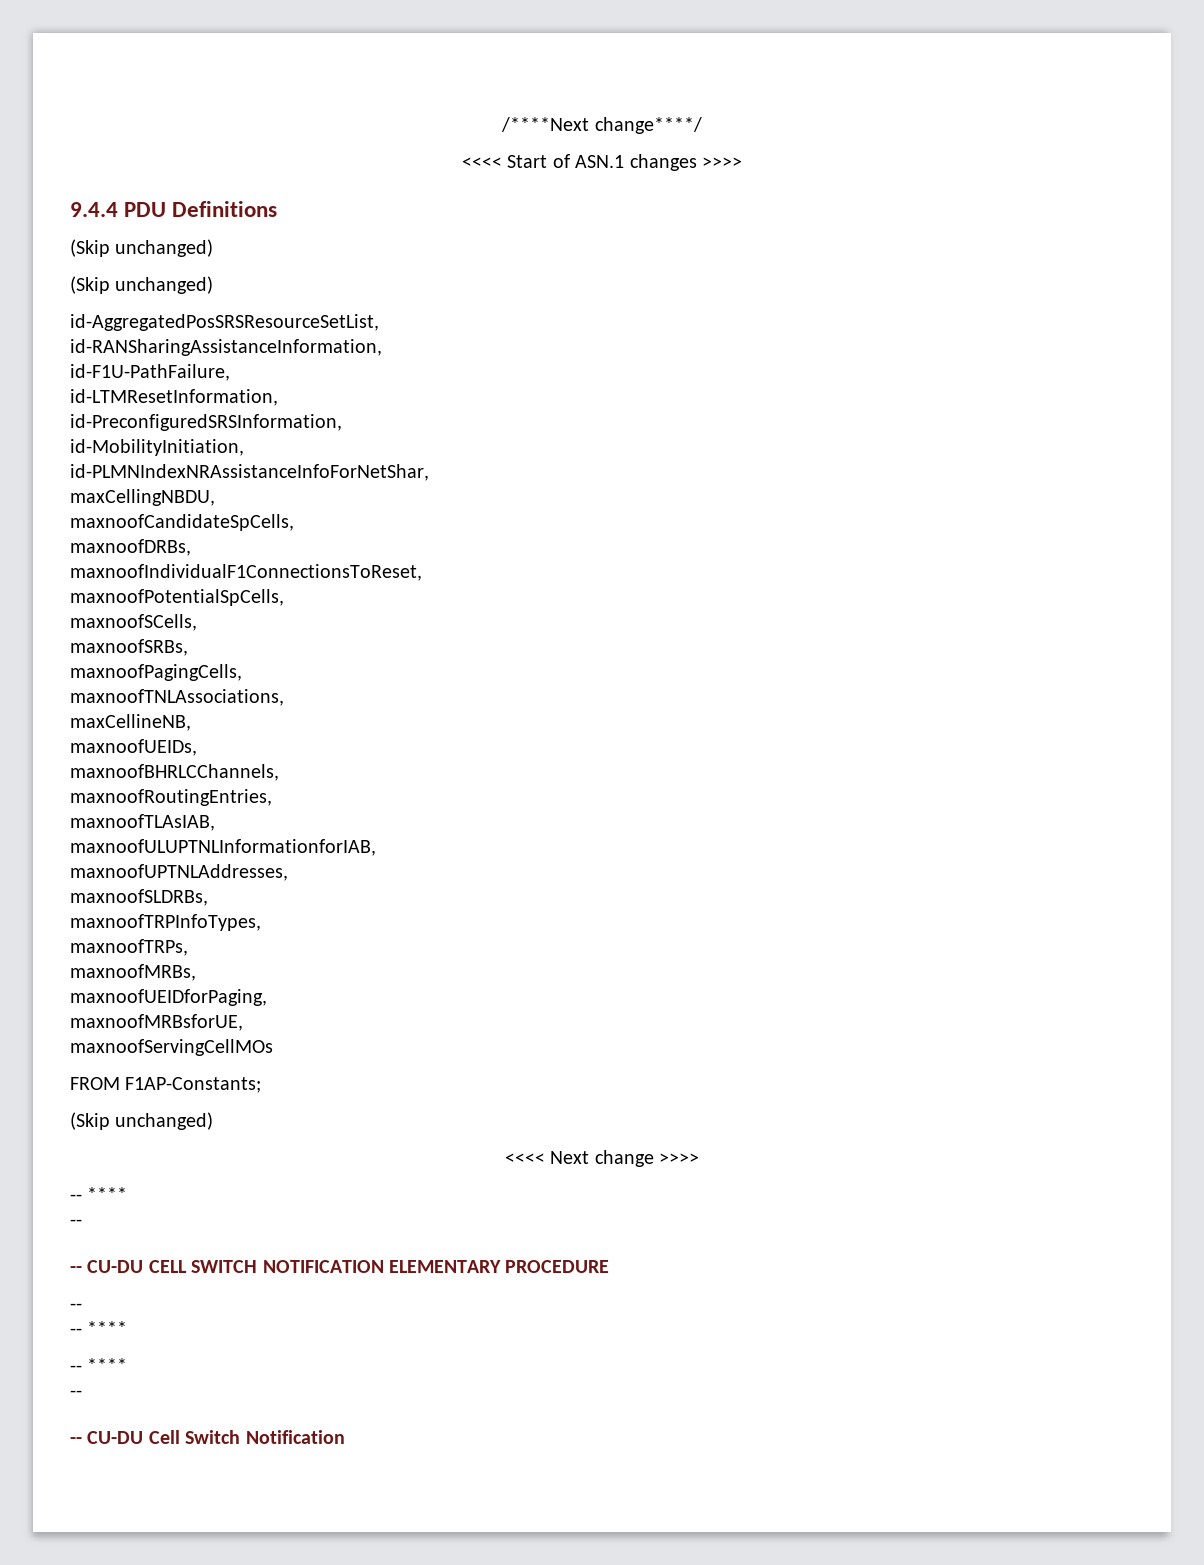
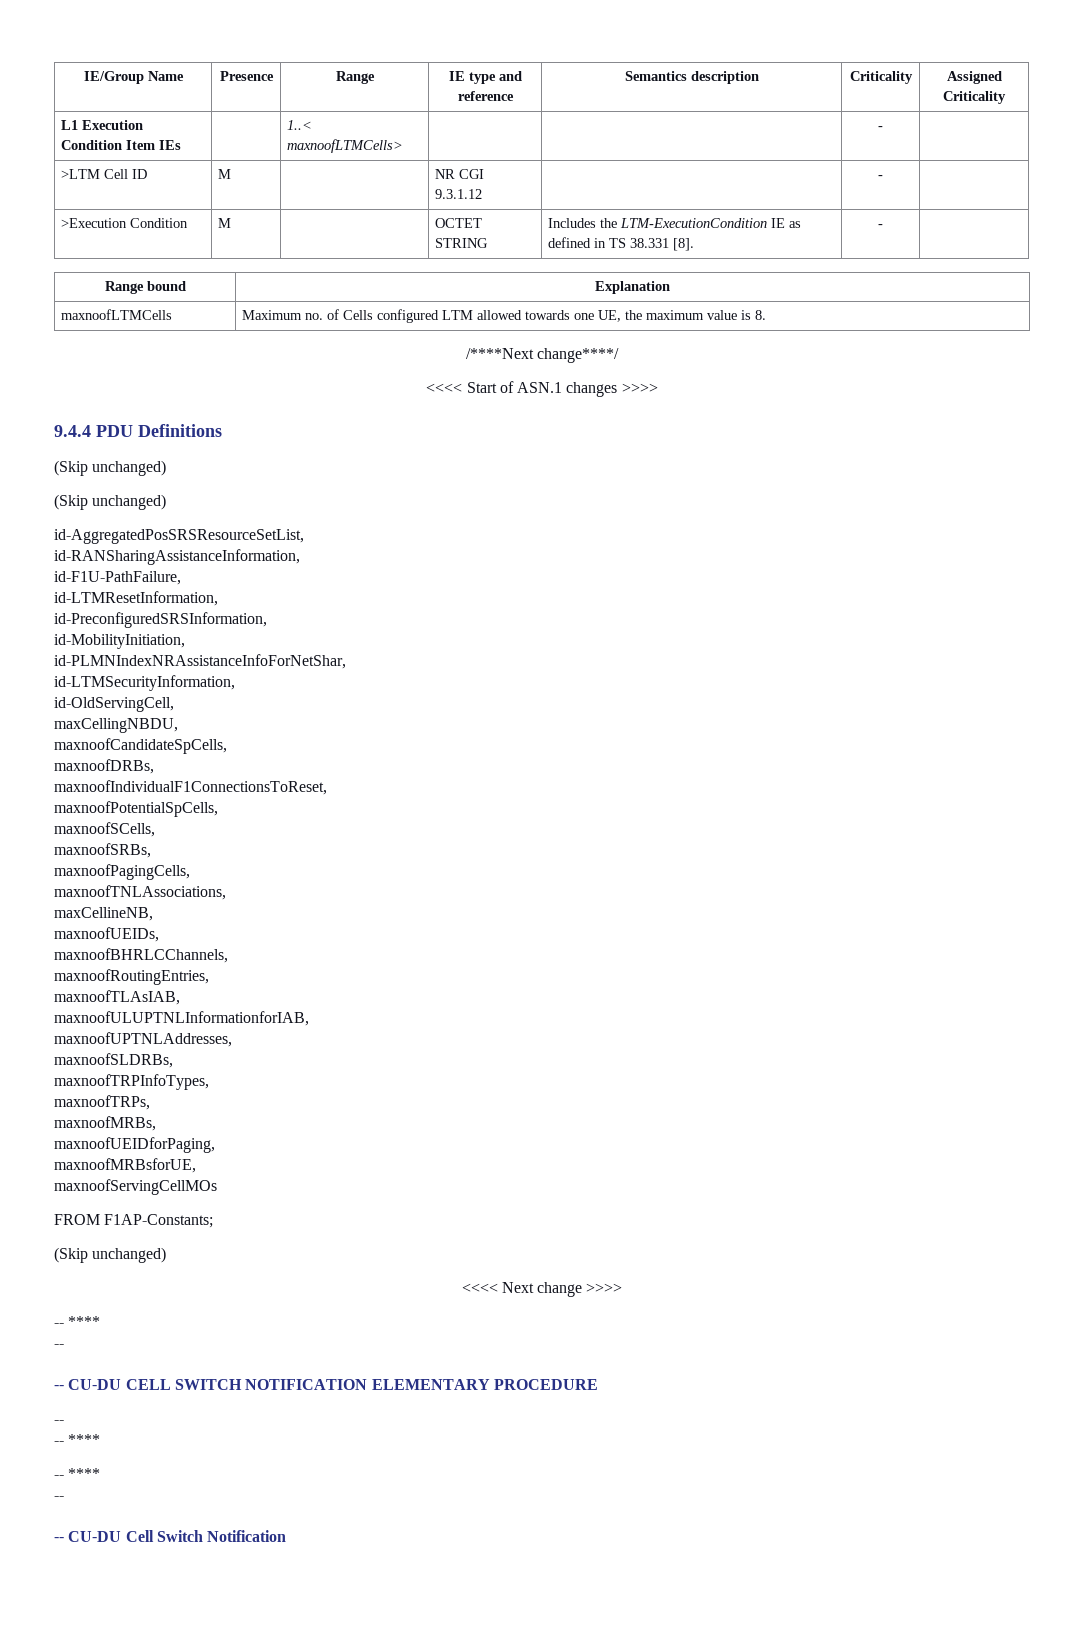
+ IE/Group Name | Presence | Range | IE type and reference | Semantics description | Criticality | Assigned Criticality
+ L1 Execution Condition Item IEs | | 1..< maxnoofLTMCells> | | | - |
+ >LTM Cell ID | M | | NR CGI 9.3.1.12 | | - |
+ >Execution Condition | M | | OCTET STRING | Includes the LTM-ExecutionCondition IE as defined in TS 38.331 [8]. | - |
+ Range bound | Explanation
+ maxnoofLTMCells | Maximum no. of Cells configured LTM allowed towards one UE, the maximum value is 8.
+ id-LTMSecurityInformation,
+ id-OldServingCell,

